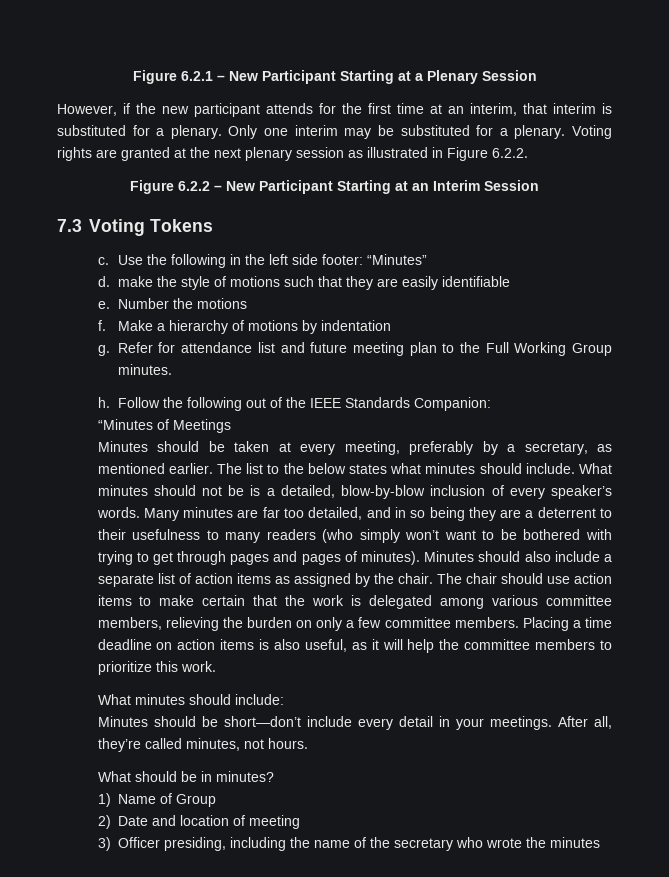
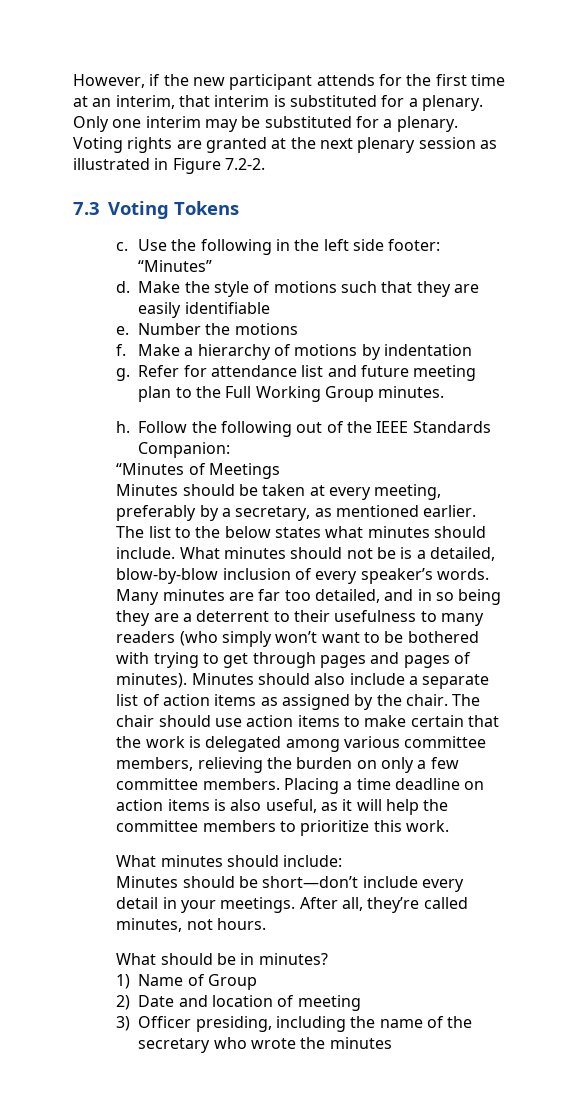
- Figure 6.2.1 – New Participant Starting at a Plenary Session
- Voting rights are granted at the next plenary session as illustrated in Figure 6.2.2.
- Figure 6.2.2 – New Participant Starting at an Interim Session
+ Voting rights are granted at the next plenary session as illustrated in Figure 7.2-2.
- d. make the style of motions such that they are easily identifiable
+ d. Make the style of motions such that they are easily identifiable

